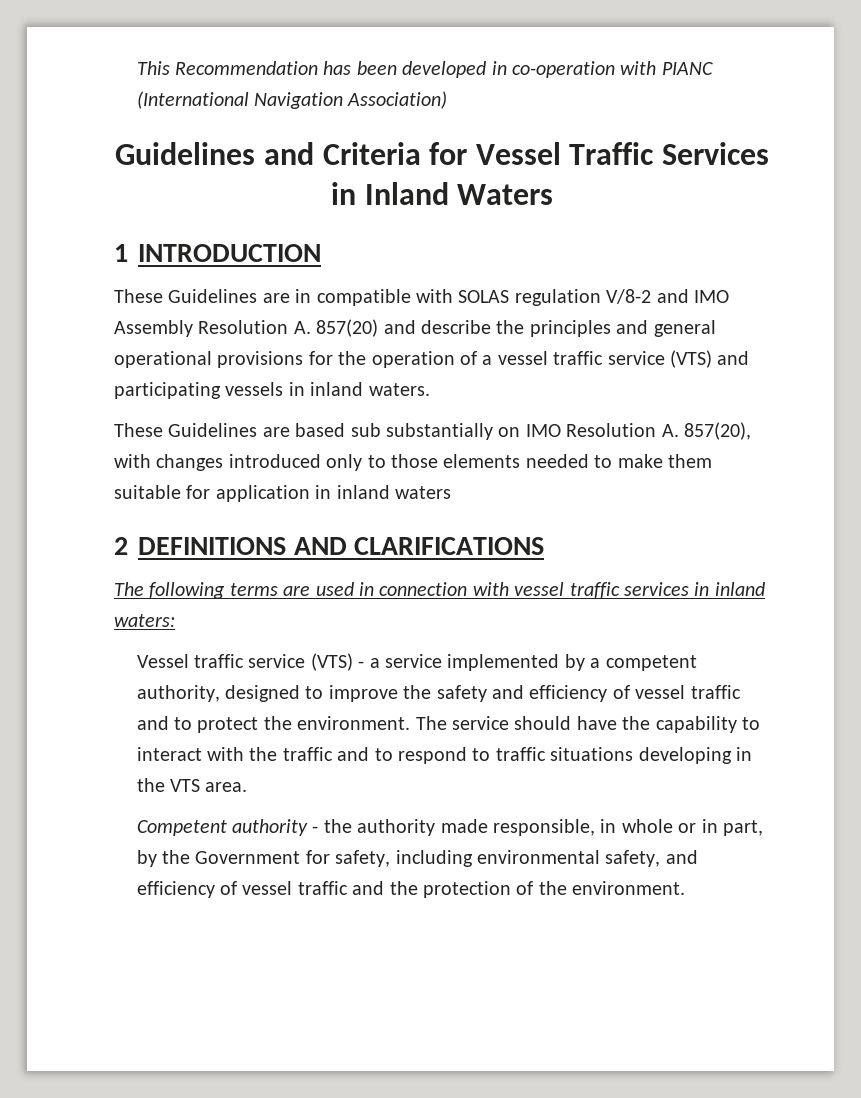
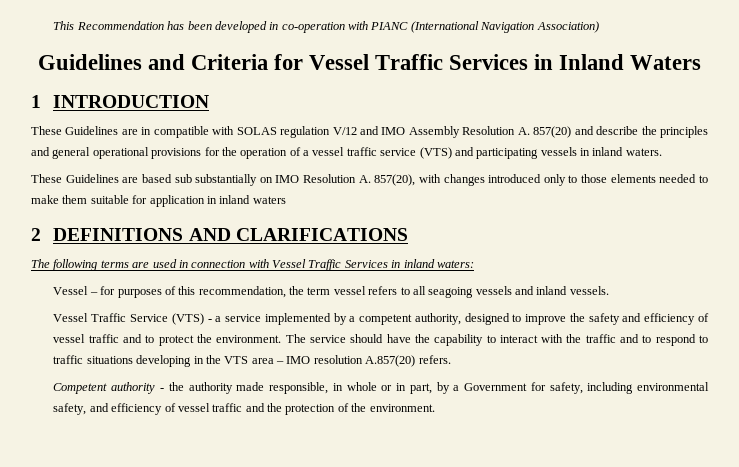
- These Guidelines are in compatible with SOLAS regulation V/8-2 and IMO Assembly Resolution A. 857(20) and describe the principles and general operational provisions for the operation of a vessel traffic service (VTS) and participating vessels in inland waters.
+ These Guidelines are in compatible with SOLAS regulation V/12 and IMO Assembly Resolution A. 857(20) and describe the principles and general operational provisions for the operation of a vessel traffic service (VTS) and participating vessels in inland waters.
- The following terms are used in connection with vessel traffic services in inland waters:
+ The following terms are used in connection with Vessel Traffic Services in inland waters:
- Vessel traffic service (VTS) - a service implemented by a competent authority, designed to improve the safety and efficiency of vessel traffic and to protect the environment.
+ Vessel – for purposes of this recommendation, the term vessel refers to all seagoing vessels and inland vessels.
+ Vessel Traffic Service (VTS) - a service implemented by a competent authority, designed to improve the safety and efficiency of vessel traffic and to protect the environment.
- The service should have the capability to interact with the traffic and to respond to traffic situations developing in the VTS area.
+ The service should have the capability to interact with the traffic and to respond to traffic situations developing in the VTS area – IMO resolution A.857(20) refers.
- Competent authority - the authority made responsible, in whole or in part, by the Government for safety, including environmental safety, and efficiency of vessel traffic and the protection of the environment.
+ Competent authority - the authority made responsible, in whole or in part, by a Government for safety, including environmental safety, and efficiency of vessel traffic and the protection of the environment.

